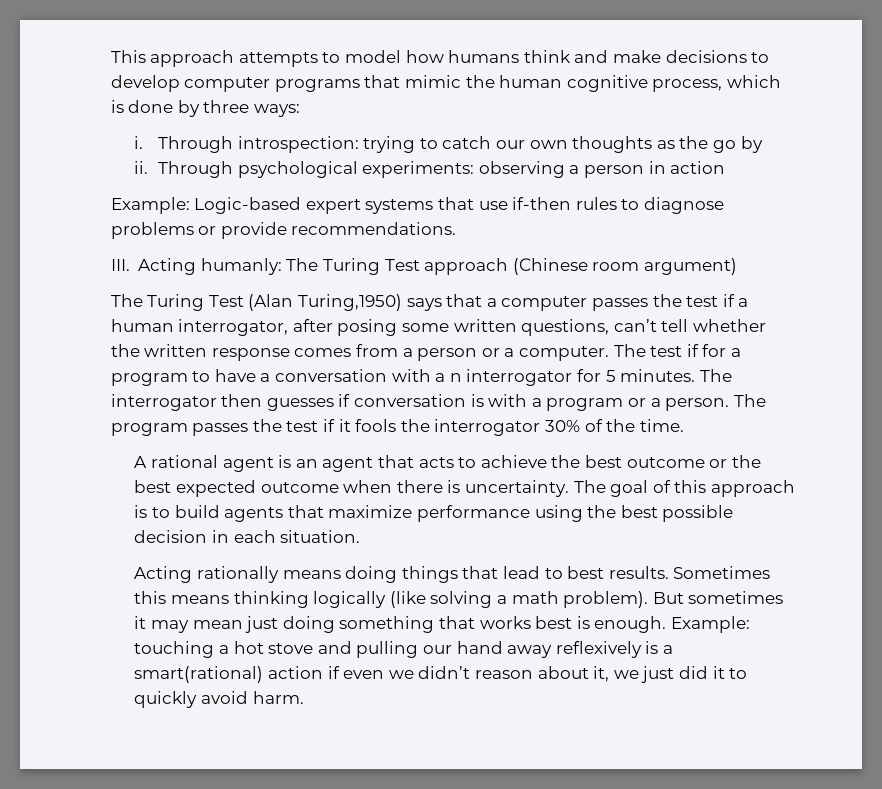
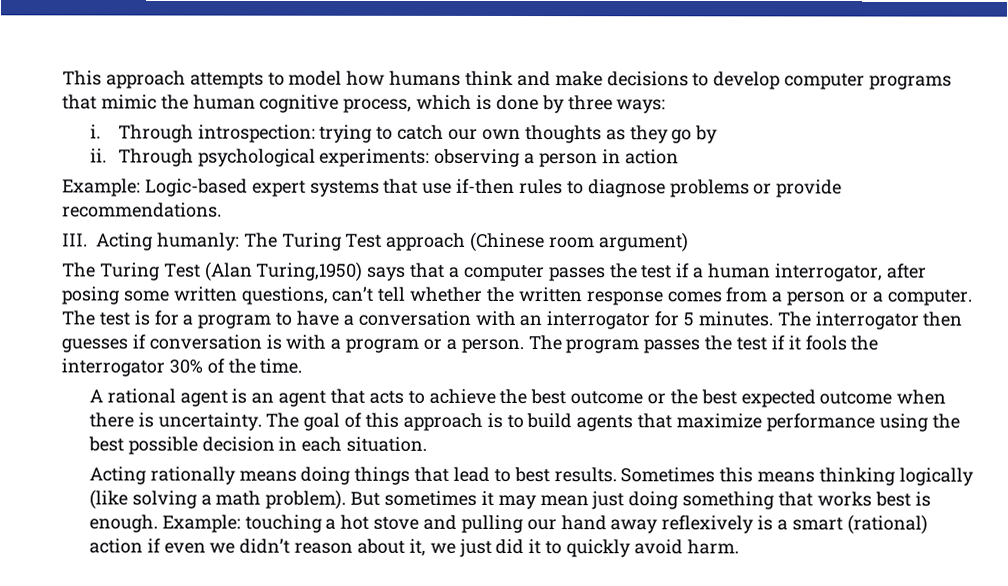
- Through introspection: trying to catch our own thoughts as the go by
+ Through introspection: trying to catch our own thoughts as they go by
- The test if for a program to have a conversation with a n interrogator for 5 minutes.
+ The test is for a program to have a conversation with an interrogator for 5 minutes.
- Example: touching a hot stove and pulling our hand away reflexively is a smart(rational) action if even we didn’t reason about it, we just did it to quickly avoid harm.
+ Example: touching a hot stove and pulling our hand away reflexively is a smart (rational) action if even we didn’t reason about it, we just did it to quickly avoid harm.

